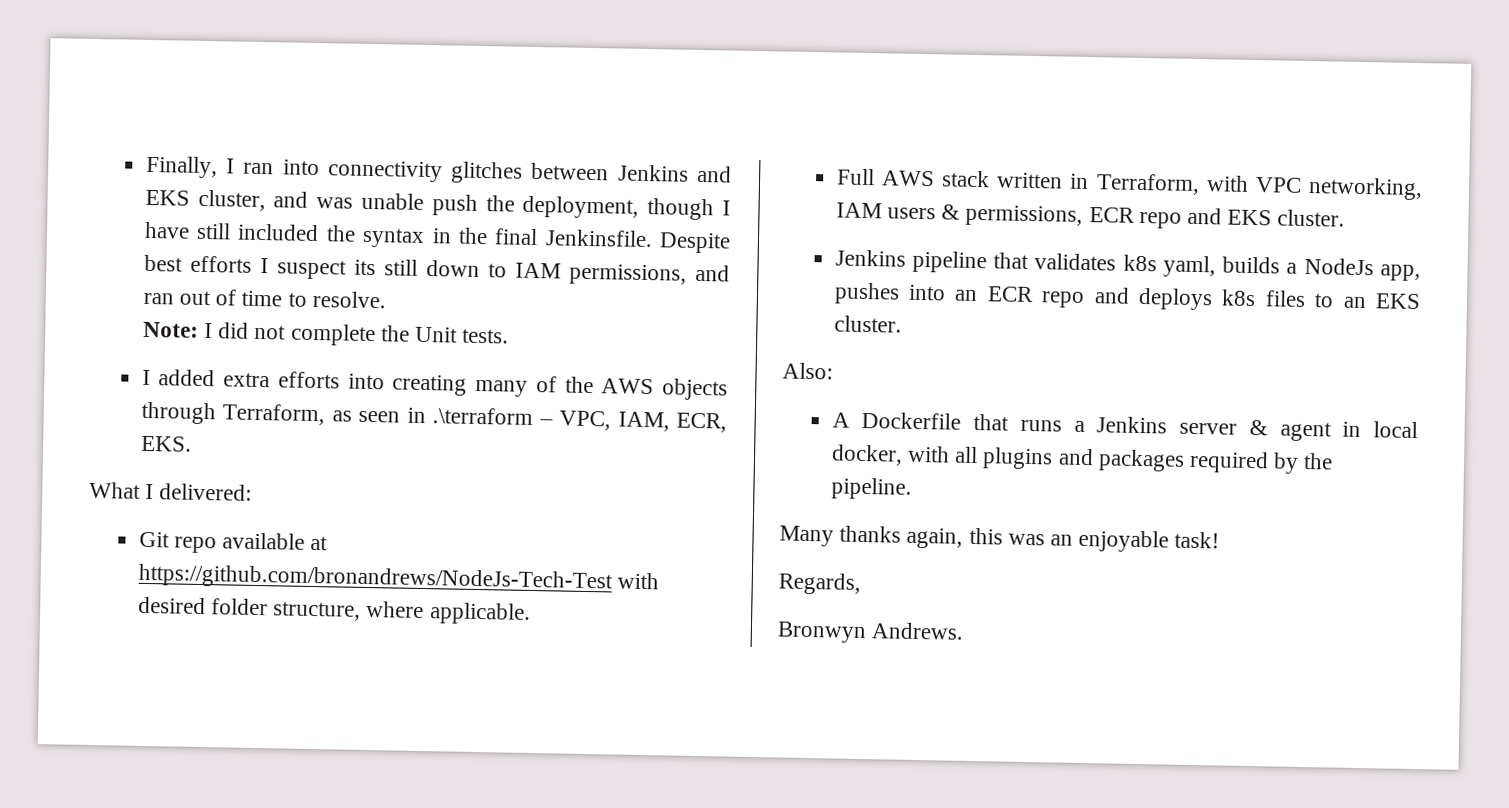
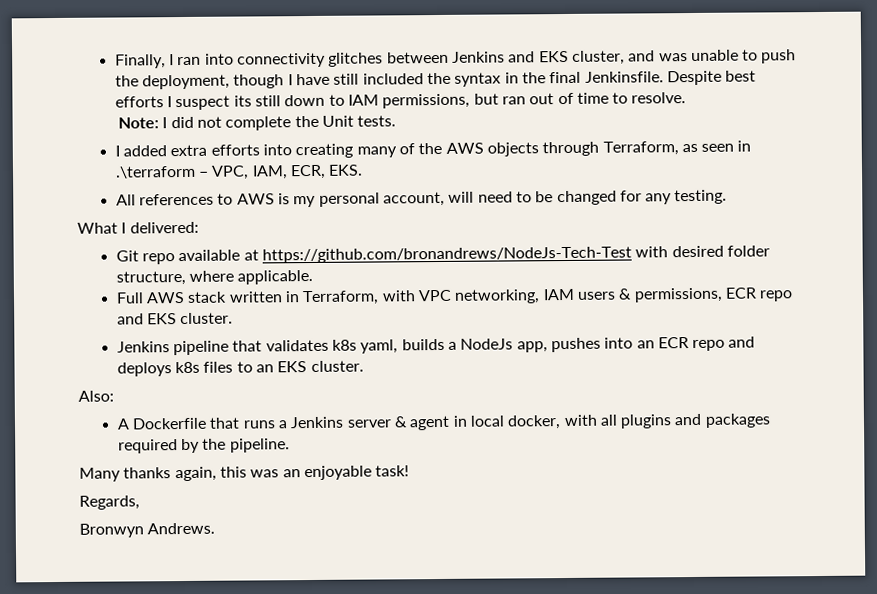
- Finally, I ran into connectivity glitches between Jenkins and EKS cluster, and was unable push the deployment, though I have still included the syntax in the final Jenkinsfile.
+ Finally, I ran into connectivity glitches between Jenkins and EKS cluster, and was unable to push the deployment, though I have still included the syntax in the final Jenkinsfile.
- Despite best efforts I suspect its still down to IAM permissions, and ran out of time to resolve.
+ Despite best efforts I suspect its still down to IAM permissions, but ran out of time to resolve.
+ All references to AWS is my personal account, will need to be changed for any testing.

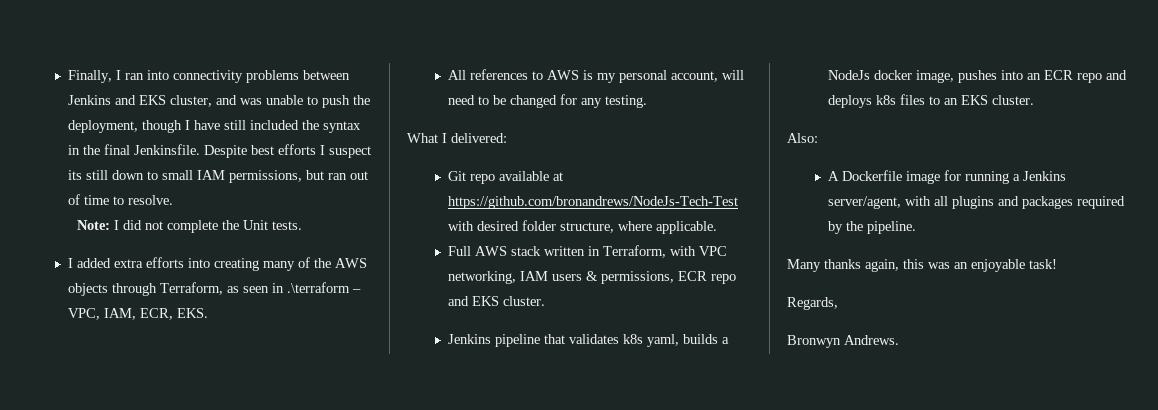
- Finally, I ran into connectivity glitches between Jenkins and EKS cluster, and was unable to push the deployment, though I have still included the syntax in the final Jenkinsfile.
+ Finally, I ran into connectivity problems between Jenkins and EKS cluster, and was unable to push the deployment, though I have still included the syntax in the final Jenkinsfile.
- Despite best efforts I suspect its still down to IAM permissions, but ran out of time to resolve.
+ Despite best efforts I suspect its still down to small IAM permissions, but ran out of time to resolve.
- Jenkins pipeline that validates k8s yaml, builds a NodeJs app, pushes into an ECR repo and deploys k8s files to an EKS cluster.
+ Jenkins pipeline that validates k8s yaml, builds a NodeJs docker image, pushes into an ECR repo and deploys k8s files to an EKS cluster.
- A Dockerfile that runs a Jenkins server & agent in local docker, with all plugins and packages required by the pipeline.
+ A Dockerfile image for running a Jenkins server/agent, with all plugins and packages required by the pipeline.

